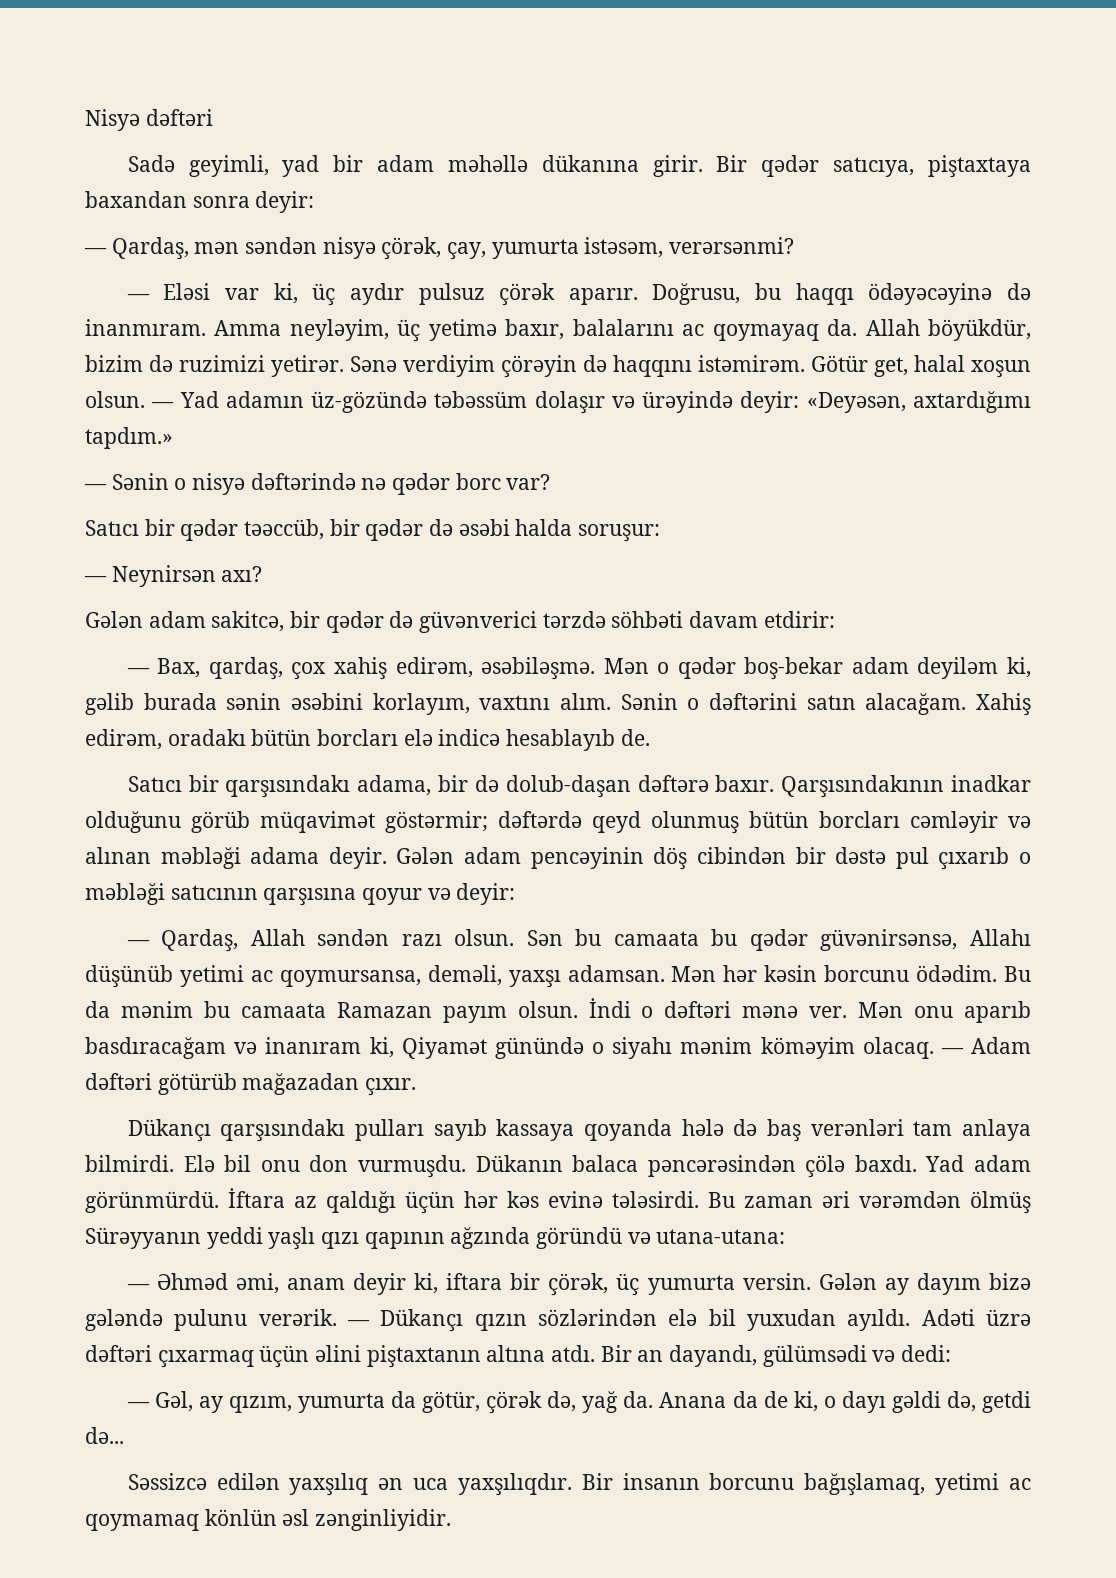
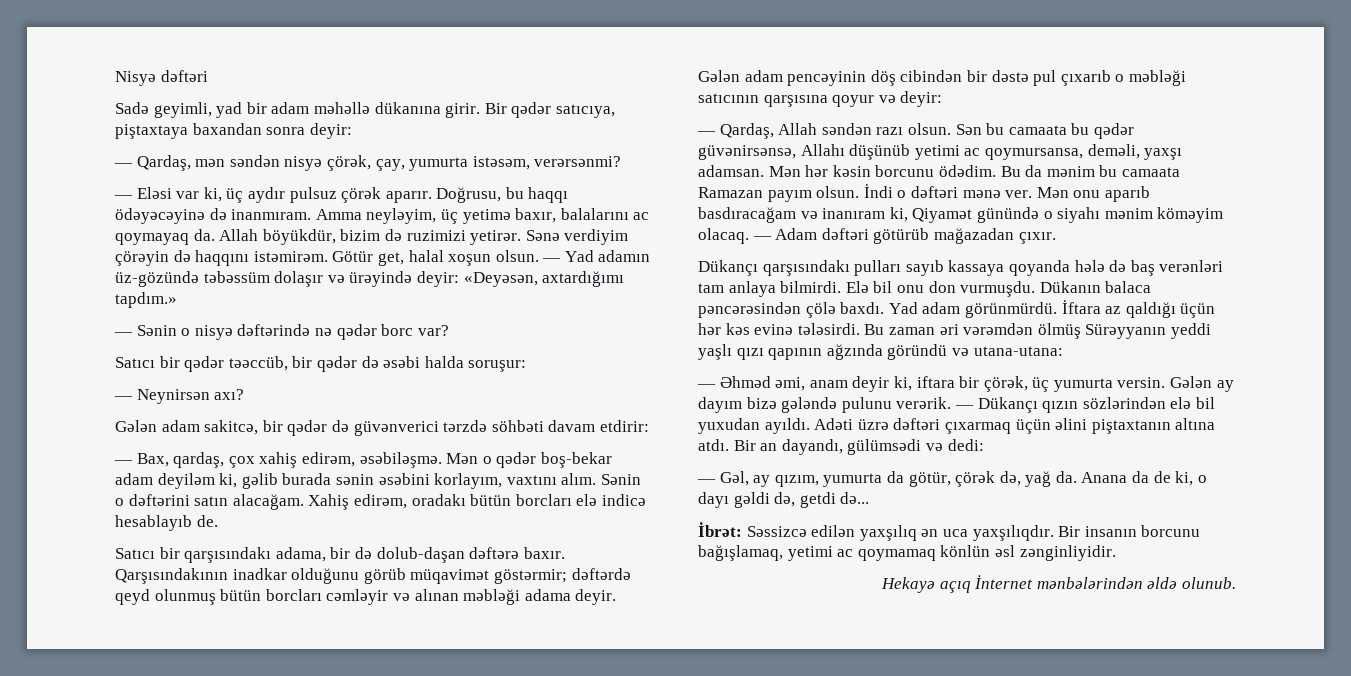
- Səssizcə edilən yaxşılıq ən uca yaxşılıqdır.
+ İbrət: Səssizcə edilən yaxşılıq ən uca yaxşılıqdır.
+ Hekayə açıq İnternet mənbələrindən əldə olunub.

